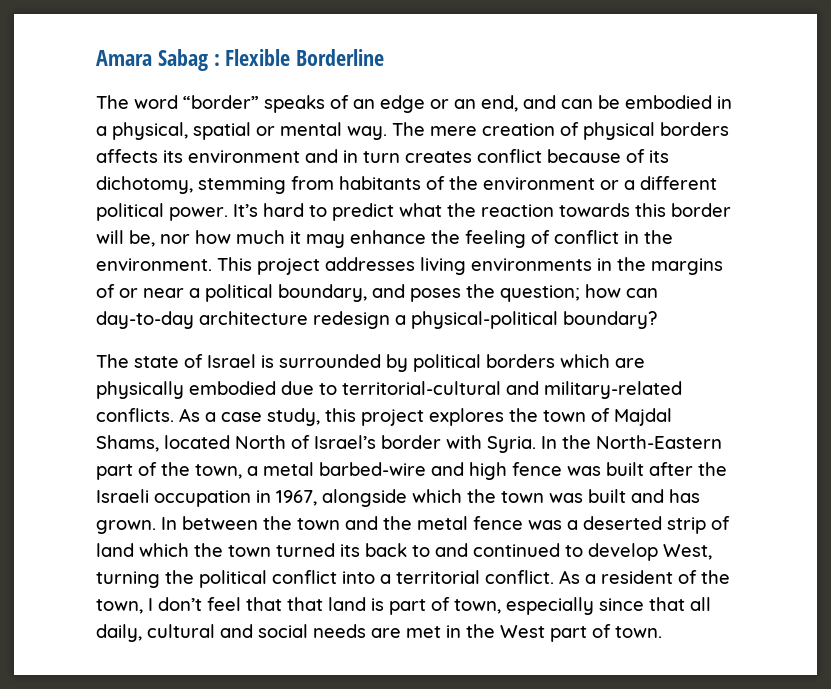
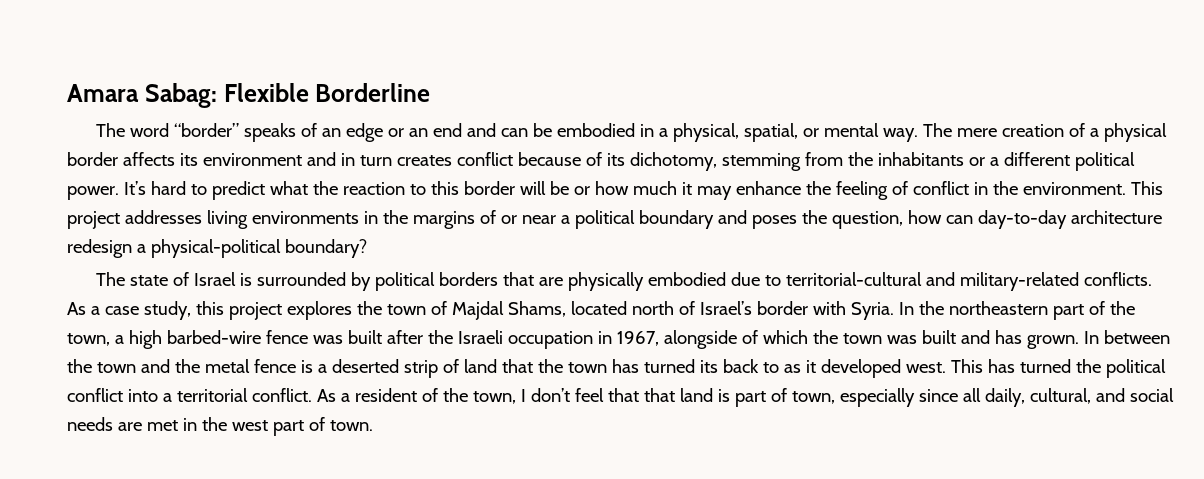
- Amara Sabag : Flexible Borderline
+ Amara Sabag: Flexible Borderline
- The word “border” speaks of an edge or an end, and can be embodied in a physical, spatial or mental way.
+ The word “border” speaks of an edge or an end and can be embodied in a physical, spatial, or mental way.
- The mere creation of physical borders affects its environment and in turn creates conflict because of its dichotomy, stemming from habitants of the environment or a different political power.
+ The mere creation of a physical border affects its environment and in turn creates conflict because of its dichotomy, stemming from the inhabitants or a different political power.
- It’s hard to predict what the reaction towards this border will be, nor how much it may enhance the feeling of conflict in the environment.
+ It’s hard to predict what the reaction to this border will be or how much it may enhance the feeling of conflict in the environment.
- This project addresses living environments in the margins of or near a political boundary, and poses the question; how can day-to-day architecture redesign a physical-political boundary?
+ This project addresses living environments in the margins of or near a political boundary and poses the question, how can day-to-day architecture redesign a physical-political boundary?
- The state of Israel is surrounded by political borders which are physically embodied due to territorial-cultural and military-related conflicts.
+ The state of Israel is surrounded by political borders that are physically embodied due to territorial-cultural and military-related conflicts.
- As a case study, this project explores the town of Majdal Shams, located North of Israel’s border with Syria.
+ As a case study, this project explores the town of Majdal Shams, located north of Israel’s border with Syria.
- In the North-Eastern part of the town, a metal barbed-wire and high fence was built after the Israeli occupation in 1967, alongside which the town was built and has grown.
+ In the northeastern part of the town, a high barbed-wire fence was built after the Israeli occupation in 1967, alongside of which the town was built and has grown.
- In between the town and the metal fence was a deserted strip of land which the town turned its back to and continued to develop West, turning the political conflict into a territorial conflict.
+ In between the town and the metal fence is a deserted strip of land that the town has turned its back to as it developed west. This has turned the political conflict into a territorial conflict.
- As a resident of the town, I don’t feel that that land is part of town, especially since that all daily, cultural and social needs are met in the West part of town.
+ As a resident of the town, I don’t feel that that land is part of town, especially since all daily, cultural, and social needs are met in the west part of town.

